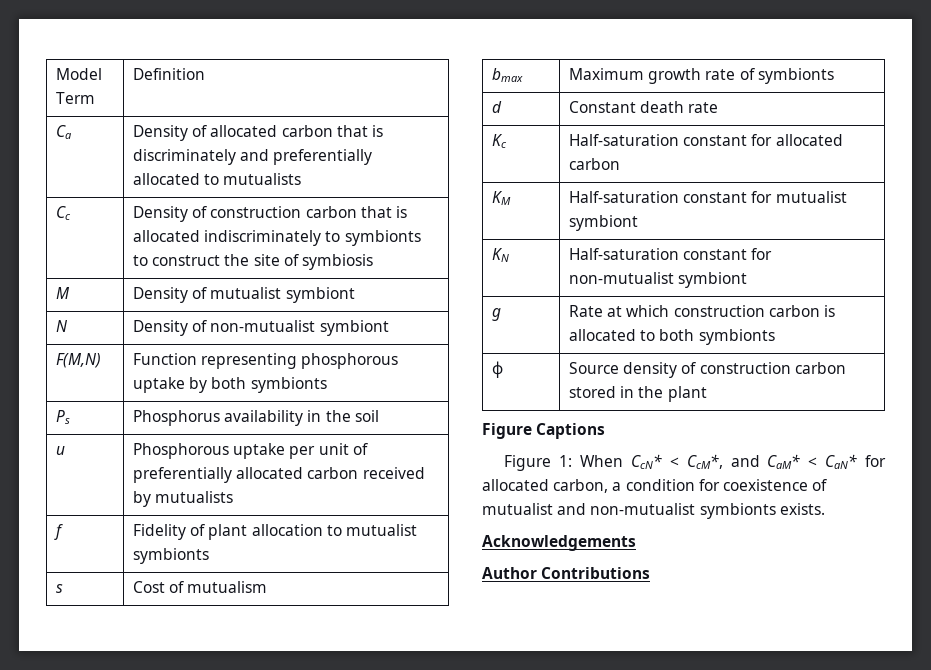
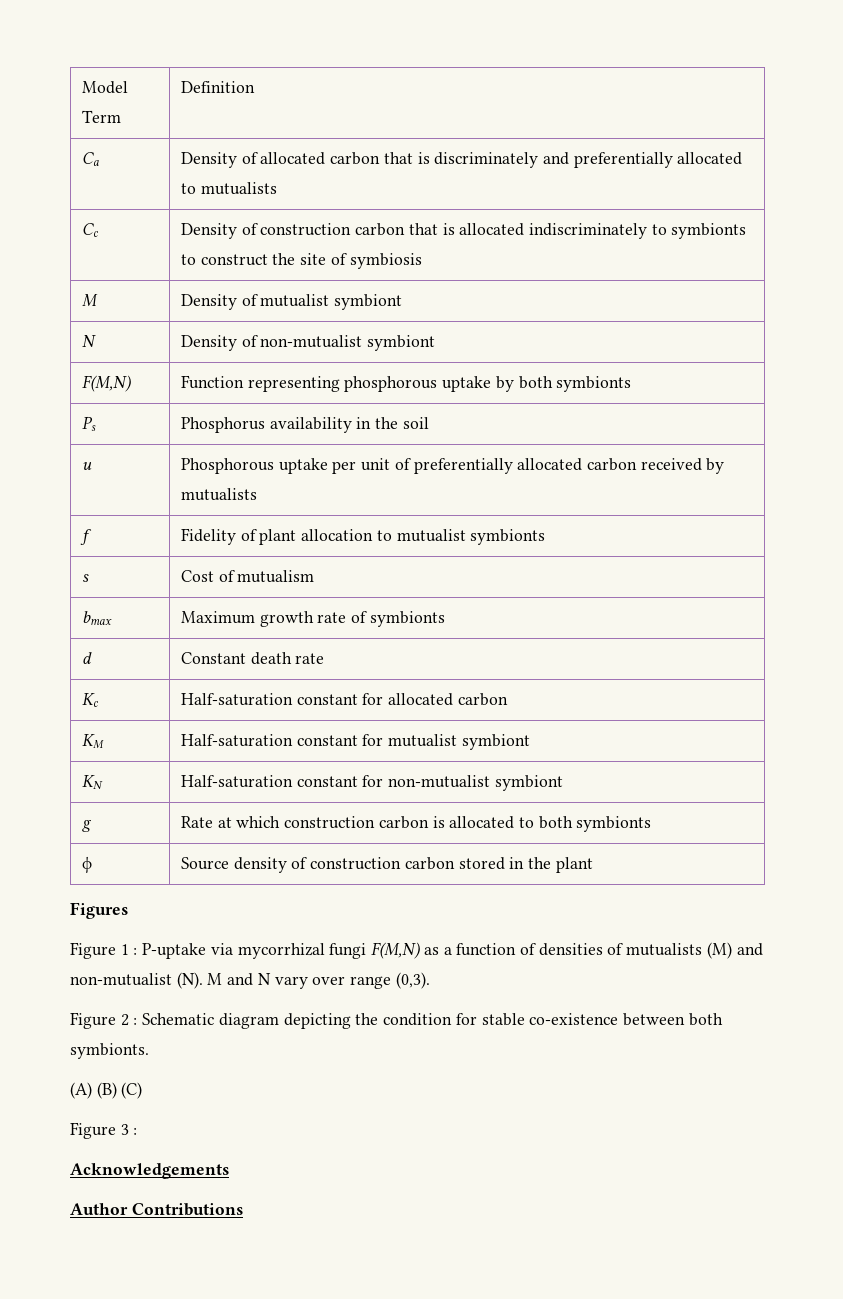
- Figure Captions
- Figure 1: When CcN* < CcM*, and CaM* < CaN* for allocated carbon, a condition for coexistence of mutualist and non-mutualist symbionts exists.
+ Figures
+ Figure 1 : P-uptake via mycorrhizal fungi F(M,N) as a function of densities of mutualists (M) and non-mutualist (N). M and N vary over range (0,3).
+ Figure 2 : Schematic diagram depicting the condition for stable co-existence between both symbionts.
+ (A) (B) (C)
+ Figure 3 :

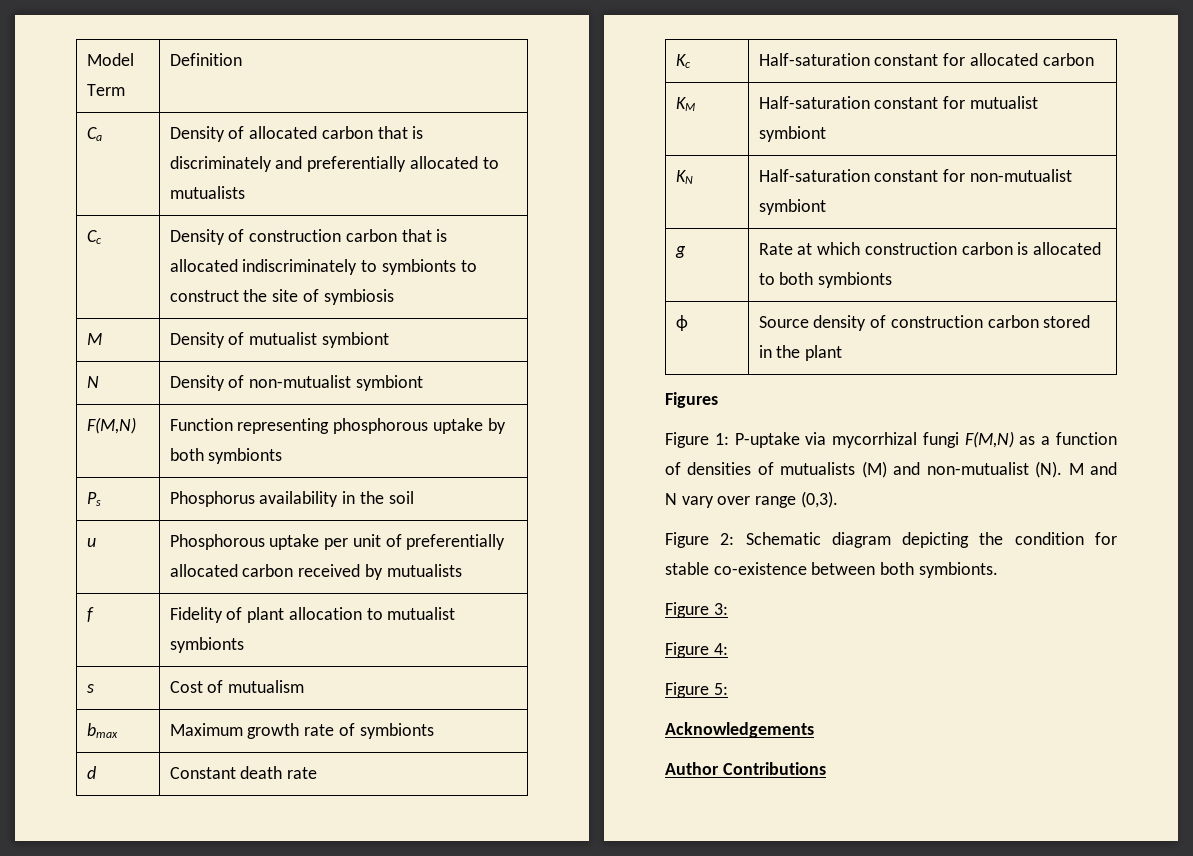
- Figure 1 : P-uptake via mycorrhizal fungi F(M,N) as a function of densities of mutualists (M) and non-mutualist (N). M and N vary over range (0,3).
+ Figure 1: P-uptake via mycorrhizal fungi F(M,N) as a function of densities of mutualists (M) and non-mutualist (N). M and N vary over range (0,3).
- Figure 2 : Schematic diagram depicting the condition for stable co-existence between both symbionts.
+ Figure 2: Schematic diagram depicting the condition for stable co-existence between both symbionts.
- (A) (B) (C)
- Figure 3 :
+ Figure 3:
+ Figure 4:
+ Figure 5:

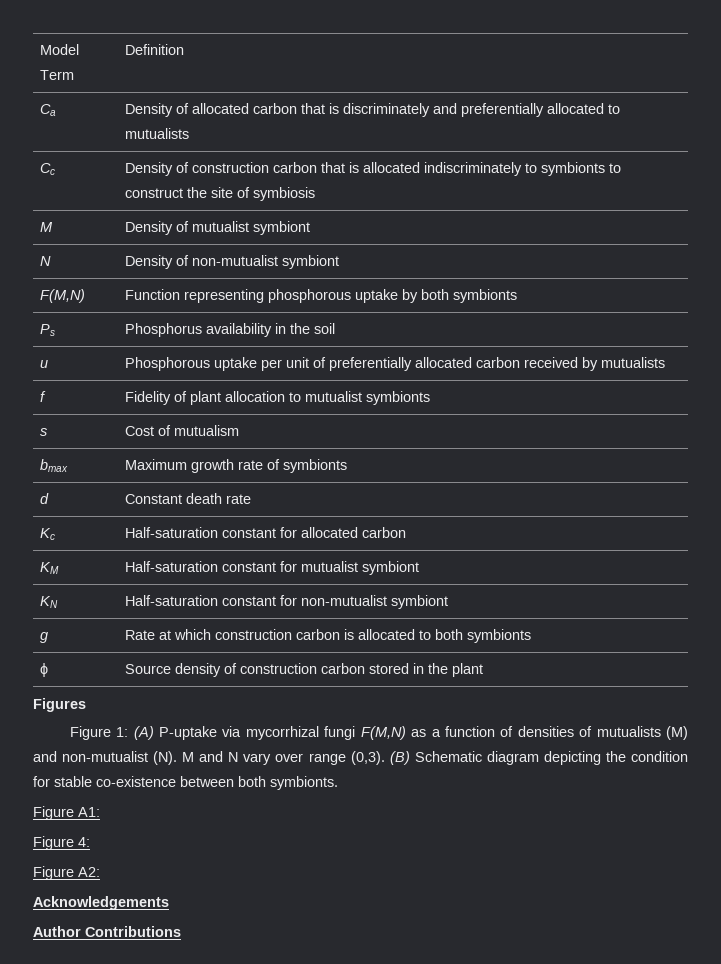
- Figure 1: P-uptake via mycorrhizal fungi F(M,N) as a function of densities of mutualists (M) and non-mutualist (N). M and N vary over range (0,3).
- Figure 2: Schematic diagram depicting the condition for stable co-existence between both symbionts.
+ Figure 1: (A) P-uptake via mycorrhizal fungi F(M,N) as a function of densities of mutualists (M) and non-mutualist (N). M and N vary over range (0,3). (B) Schematic diagram depicting the condition for stable co-existence between both symbionts.
- Figure 3:
+ Figure A1:
- Figure 5:
+ Figure A2:

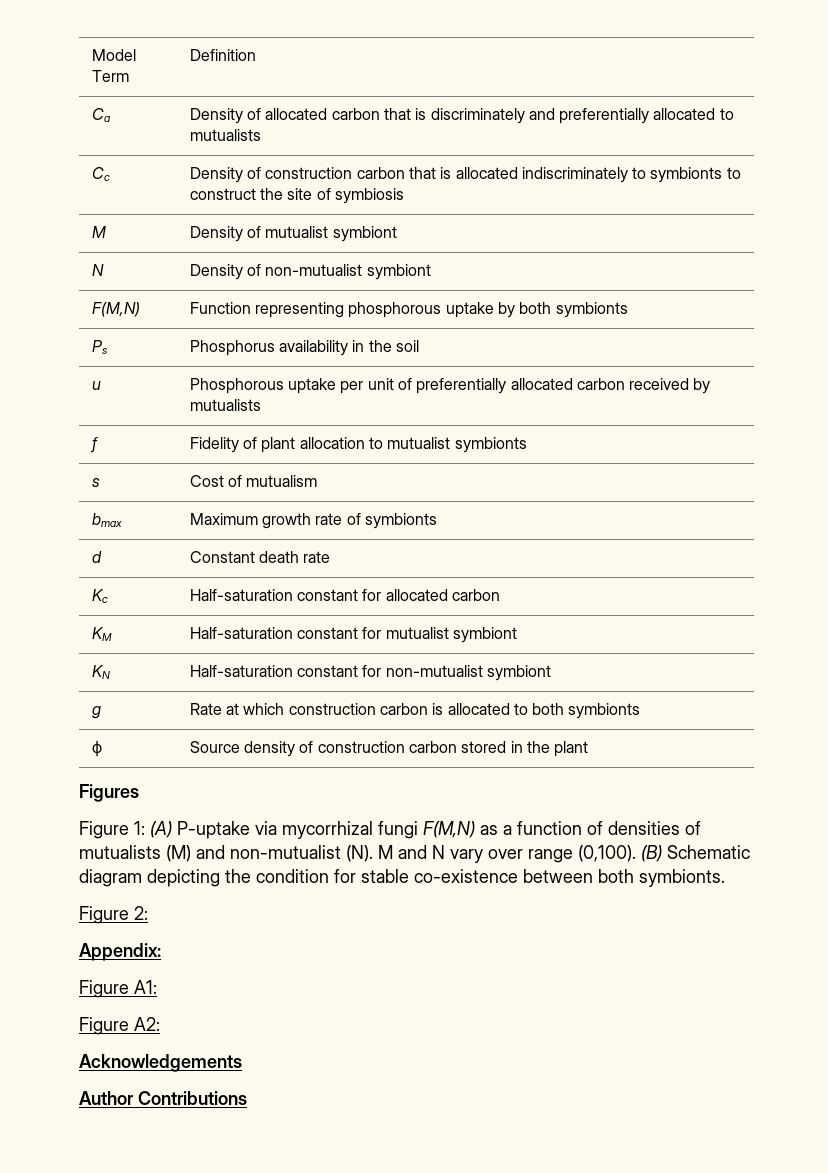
- Figure 1: (A) P-uptake via mycorrhizal fungi F(M,N) as a function of densities of mutualists (M) and non-mutualist (N). M and N vary over range (0,3).
+ Figure 1: (A) P-uptake via mycorrhizal fungi F(M,N) as a function of densities of mutualists (M) and non-mutualist (N). M and N vary over range (0,100).
+ Figure 2:
+ Appendix:
  Figure A1:
- Figure 4:

